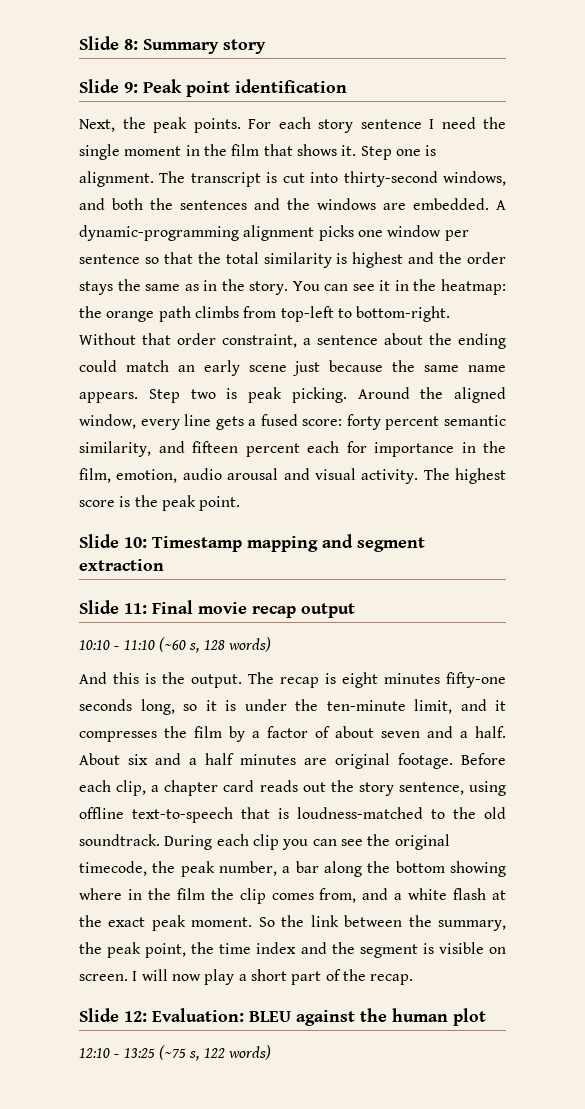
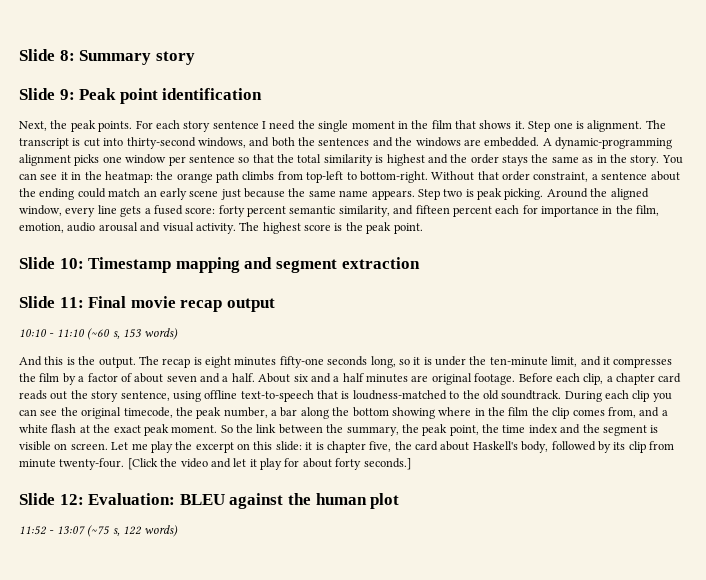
- 10:10 - 11:10 (~60 s, 128 words)
+ 10:10 - 11:10 (~60 s, 153 words)
- I will now play a short part of the recap.
+ Let me play the excerpt on this slide: it is chapter five, the card about Haskell's body, followed by its clip from minute twenty-four. [Click the video and let it play for about forty seconds.]
- 12:10 - 13:25 (~75 s, 122 words)
+ 11:52 - 13:07 (~75 s, 122 words)

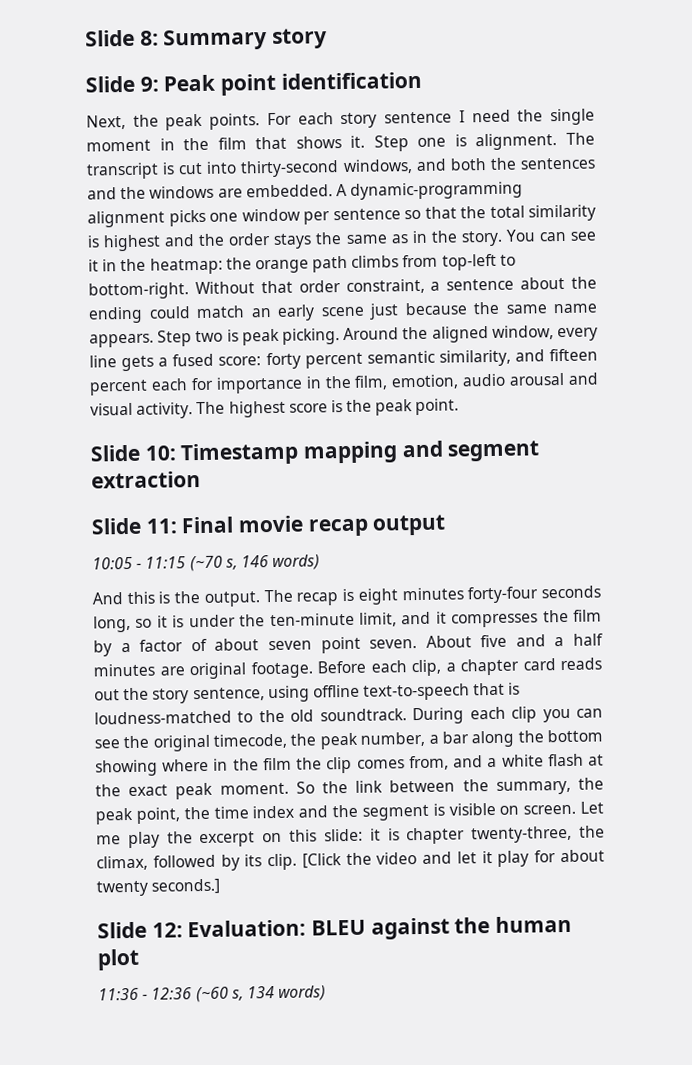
- 10:10 - 11:10 (~60 s, 153 words)
+ 10:05 - 11:15 (~70 s, 146 words)
- The recap is eight minutes fifty-one seconds long, so it is under the ten-minute limit, and it compresses the film by a factor of about seven and a half. About six and a half minutes are original footage.
+ The recap is eight minutes forty-four seconds long, so it is under the ten-minute limit, and it compresses the film by a factor of about seven point seven. About five and a half minutes are original footage.
- Let me play the excerpt on this slide: it is chapter five, the card about Haskell's body, followed by its clip from minute twenty-four.
+ Let me play the excerpt on this slide: it is chapter twenty-three, the climax, followed by its clip.
- [Click the video and let it play for about forty seconds.]
+ [Click the video and let it play for about twenty seconds.]
- 11:52 - 13:07 (~75 s, 122 words)
+ 11:36 - 12:36 (~60 s, 134 words)

